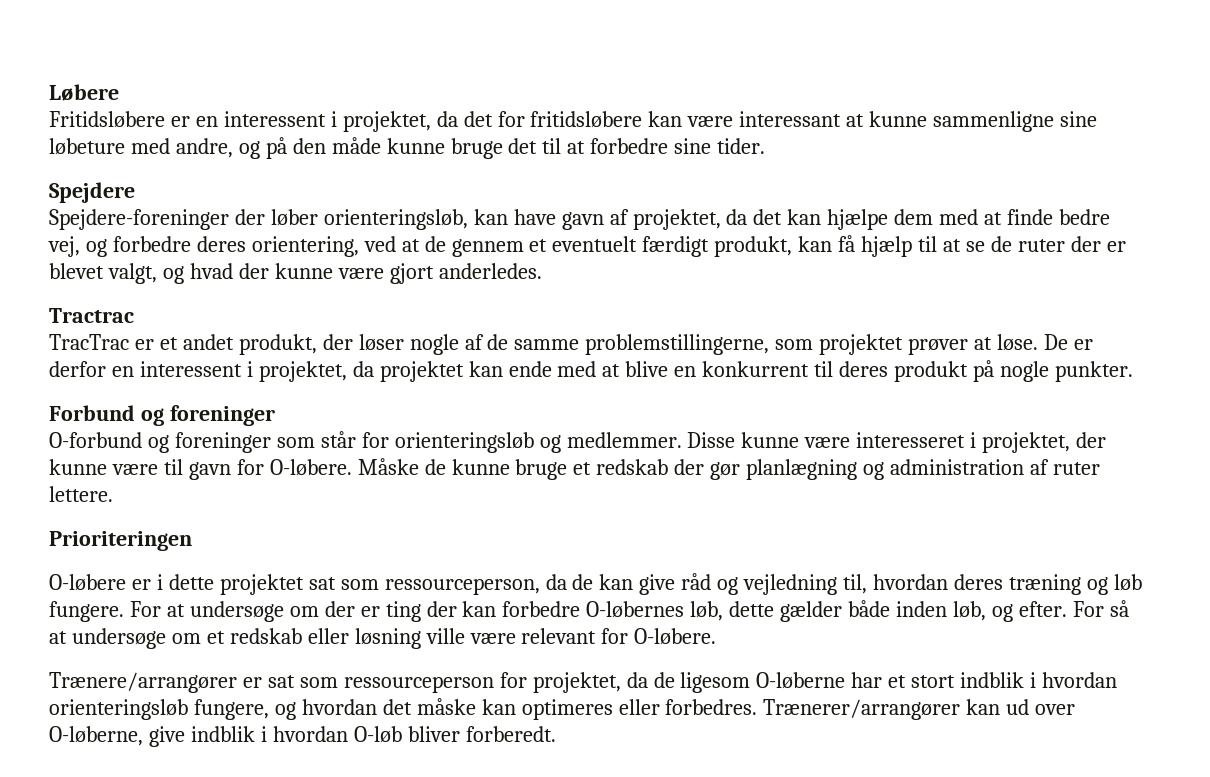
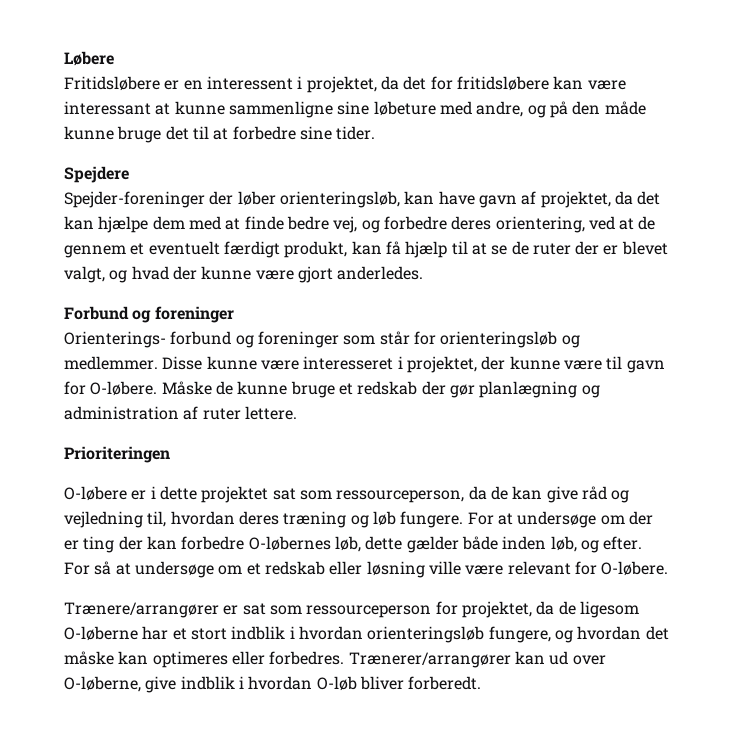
- Spejdere-foreninger der løber orienteringsløb, kan have gavn af projektet, da det kan hjælpe dem med at finde bedre vej, og forbedre deres orientering, ved at de gennem et eventuelt færdigt produkt, kan få hjælp til at se de ruter der er blevet valgt, og hvad der kunne være gjort anderledes.
+ Spejder-foreninger der løber orienteringsløb, kan have gavn af projektet, da det kan hjælpe dem med at finde bedre vej, og forbedre deres orientering, ved at de gennem et eventuelt færdigt produkt, kan få hjælp til at se de ruter der er blevet valgt, og hvad der kunne være gjort anderledes.
- Tractrac
- TracTrac er et andet produkt, der løser nogle af de samme problemstillingerne, som projektet prøver at løse. De er derfor en interessent i projektet, da projektet kan ende med at blive en konkurrent til deres produkt på nogle punkter.
- O-forbund og foreninger som står for orienteringsløb og medlemmer.
+ Orienterings- forbund og foreninger som står for orienteringsløb og medlemmer.

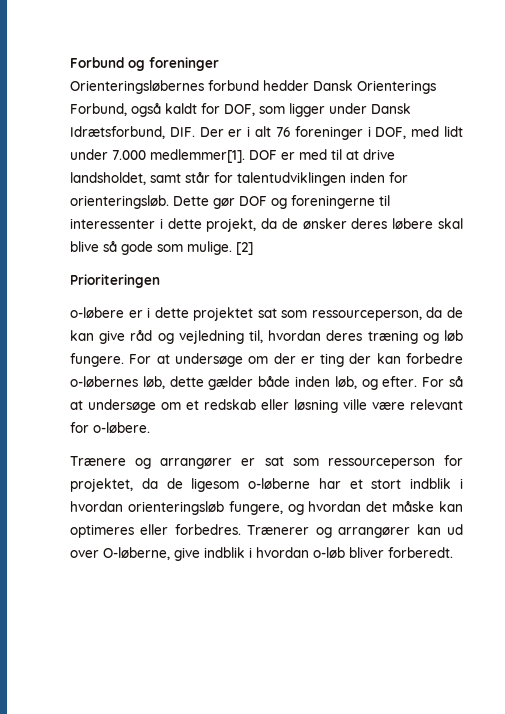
- Løbere
- Fritidsløbere er en interessent i projektet, da det for fritidsløbere kan være interessant at kunne sammenligne sine løbeture med andre, og på den måde kunne bruge det til at forbedre sine tider.
- Spejdere
- Spejder-foreninger der løber orienteringsløb, kan have gavn af projektet, da det kan hjælpe dem med at finde bedre vej, og forbedre deres orientering, ved at de gennem et eventuelt færdigt produkt, kan få hjælp til at se de ruter der er blevet valgt, og hvad der kunne være gjort anderledes.
  Forbund og foreninger
- Orienterings- forbund og foreninger som står for orienteringsløb og medlemmer. Disse kunne være interesseret i projektet, der kunne være til gavn for O-løbere. Måske de kunne bruge et redskab der gør planlægning og administration af ruter lettere.
+ Orienteringsløbernes forbund hedder Dansk Orienterings Forbund, også kaldt for DOF, som ligger under Dansk Idrætsforbund, DIF. Der er i alt 76 foreninger i DOF, med lidt under 7.000 medlemmer[1]. DOF er med til at drive landsholdet, samt står for talentudviklingen inden for orienteringsløb. Dette gør DOF og foreningerne til interessenter i dette projekt, da de ønsker deres løbere skal blive så gode som mulige. [2]
- O-løbere er i dette projektet sat som ressourceperson, da de kan give råd og vejledning til, hvordan deres træning og løb fungere.
+ o-løbere er i dette projektet sat som ressourceperson, da de kan give råd og vejledning til, hvordan deres træning og løb fungere.
- For at undersøge om der er ting der kan forbedre O-løbernes løb, dette gælder både inden løb, og efter.
+ For at undersøge om der er ting der kan forbedre o-løbernes løb, dette gælder både inden løb, og efter.
- For så at undersøge om et redskab eller løsning ville være relevant for O-løbere.
- Trænere/arrangører er sat som ressourceperson for projektet, da de ligesom O-løberne har et stort indblik i hvordan orienteringsløb fungere, og hvordan det måske kan optimeres eller forbedres.
+ For så at undersøge om et redskab eller løsning ville være relevant for o-løbere.
+ Trænere og arrangører er sat som ressourceperson for projektet, da de ligesom o-løberne har et stort indblik i hvordan orienteringsløb fungere, og hvordan det måske kan optimeres eller forbedres.
- Trænerer/arrangører kan ud over O-løberne, give indblik i hvordan O-løb bliver forberedt.
+ Trænerer og arrangører kan ud over O-løberne, give indblik i hvordan o-løb bliver forberedt.

